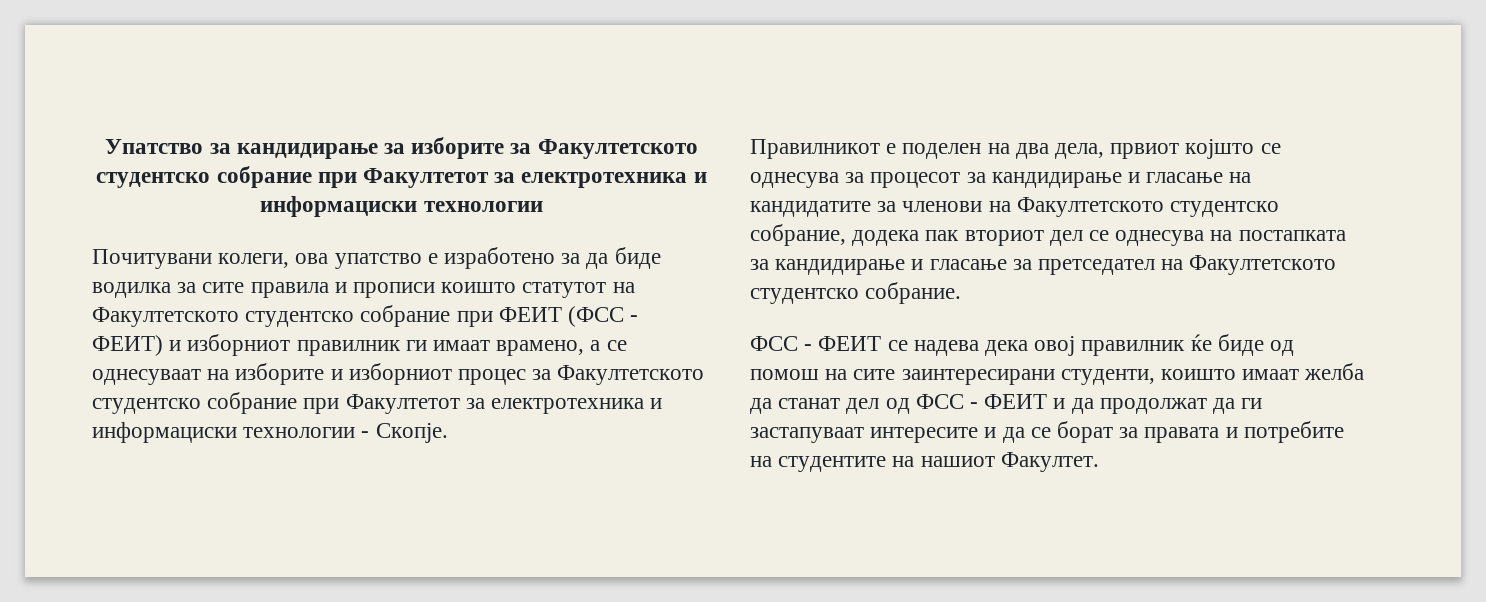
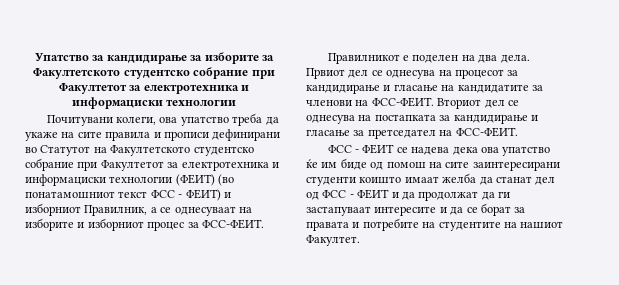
- Почитувани колеги, ова упатство е изработено за да биде водилка за сите правила и прописи коишто статутот на Факултетското студентско собрание при ФЕИТ (ФСС - ФЕИТ) и изборниот правилник ги имаат врамено, а се однесуваат на изборите и изборниот процес за Факултетското студентско собрание при Факултетот за електротехника и информациски технологии - Скопје.
+ Почитувани колеги, ова упатство треба да укаже на сите правила и прописи дефинирани во Статутот на Факултетското студентско собрание при Факултетот за електротехника и информациски технологии (ФЕИТ) (во понатамошниот текст ФСС - ФЕИТ) и изборниот Правилник, а се однесуваат на изборите и изборниот процес за ФСС-ФЕИТ.
- Правилникот е поделен на два дела, првиот којшто се однесува за процесот за кандидирање и гласање на кандидатите за членови на Факултетското студентско собрание, додека пак вториот дел се однесува на постапката за кандидирање и гласање за претседател на Факултетското студентско собрание.
+ Правилникот е поделен на два дела. Првиот дел се однесува на процесот за кандидирање и гласање на кандидатите за членови на ФСС-ФЕИТ. Вториот дел се однесува на постапката за кандидирање и гласање за претседател на ФСС-ФЕИТ.
- ФСС - ФЕИТ се надева дека овој правилник ќе биде од помош на сите заинтересирани студенти, коишто имаат желба да станат дел од ФСС - ФЕИТ и да продолжат да ги застапуваат интересите и да се борат за правата и потребите на студентите на нашиот Факултет.
+ ФСС - ФЕИТ се надева дека ова упатство ќе им биде од помош на сите заинтересирани студенти коишто имаат желба да станат дел од ФСС - ФЕИТ и да продолжат да ги застапуваат интересите и да се борат за правата и потребите на студентите на нашиот Факултет.

